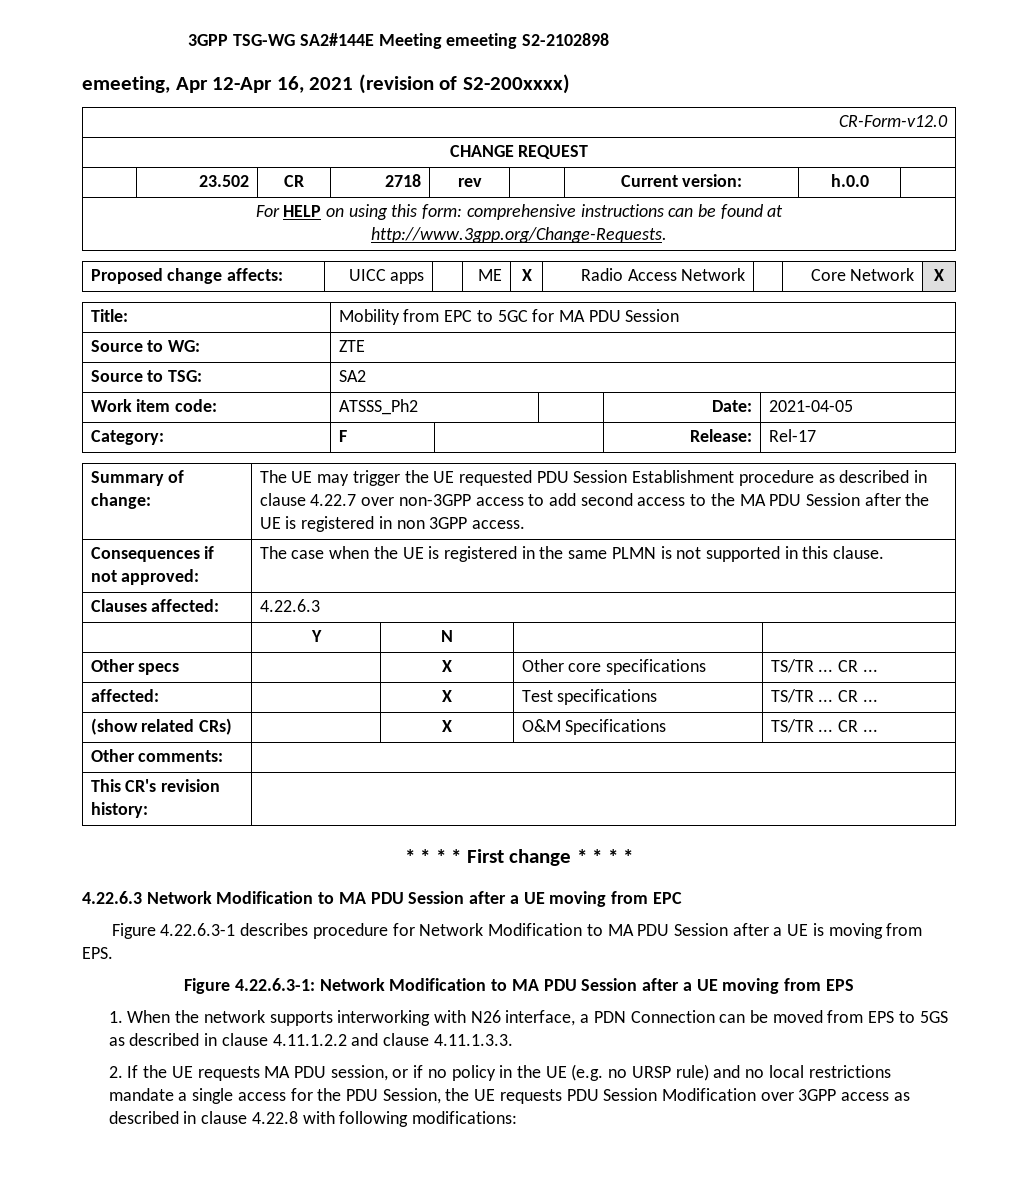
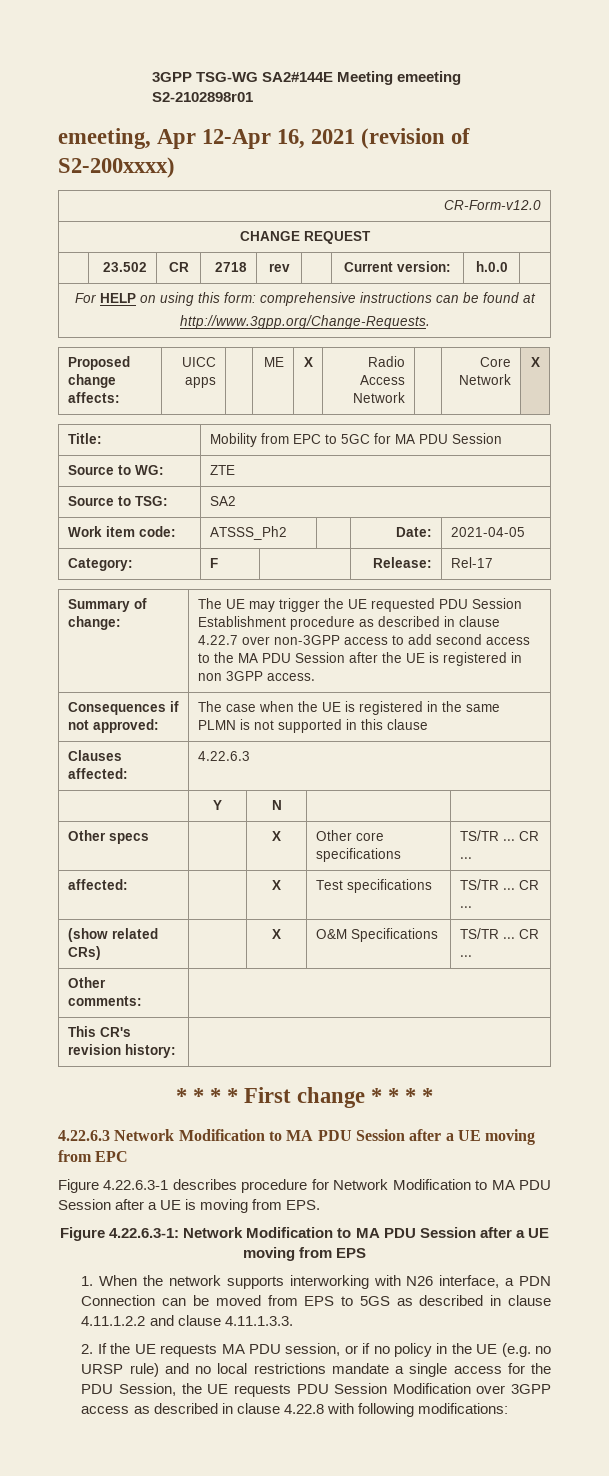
- 3GPP TSG-WG SA2#144E Meeting emeeting S2-2102898
+ 3GPP TSG-WG SA2#144E Meeting emeeting S2-2102898r01
- Consequences if not approved: | The case when the UE is registered in the same PLMN is not supported in this clause.
+ Consequences if not approved: | The case when the UE is registered in the same PLMN is not supported in this clause

